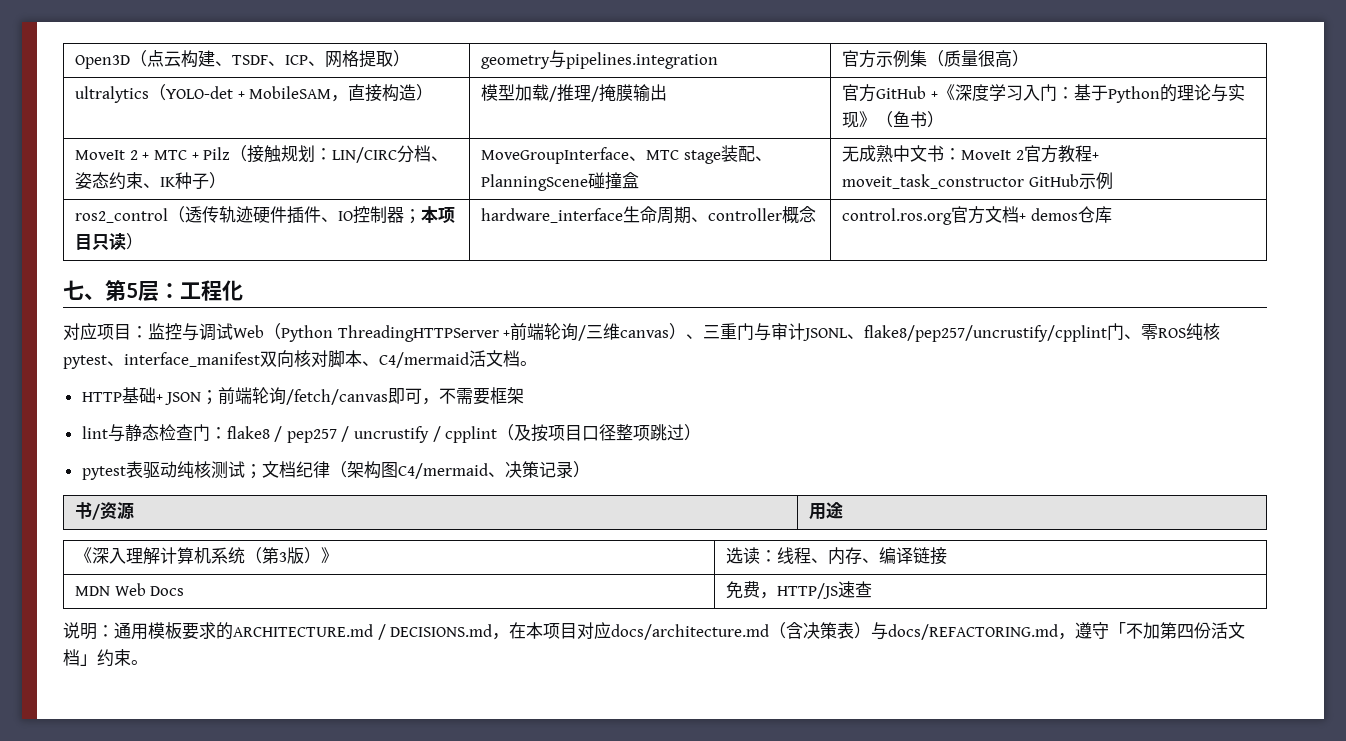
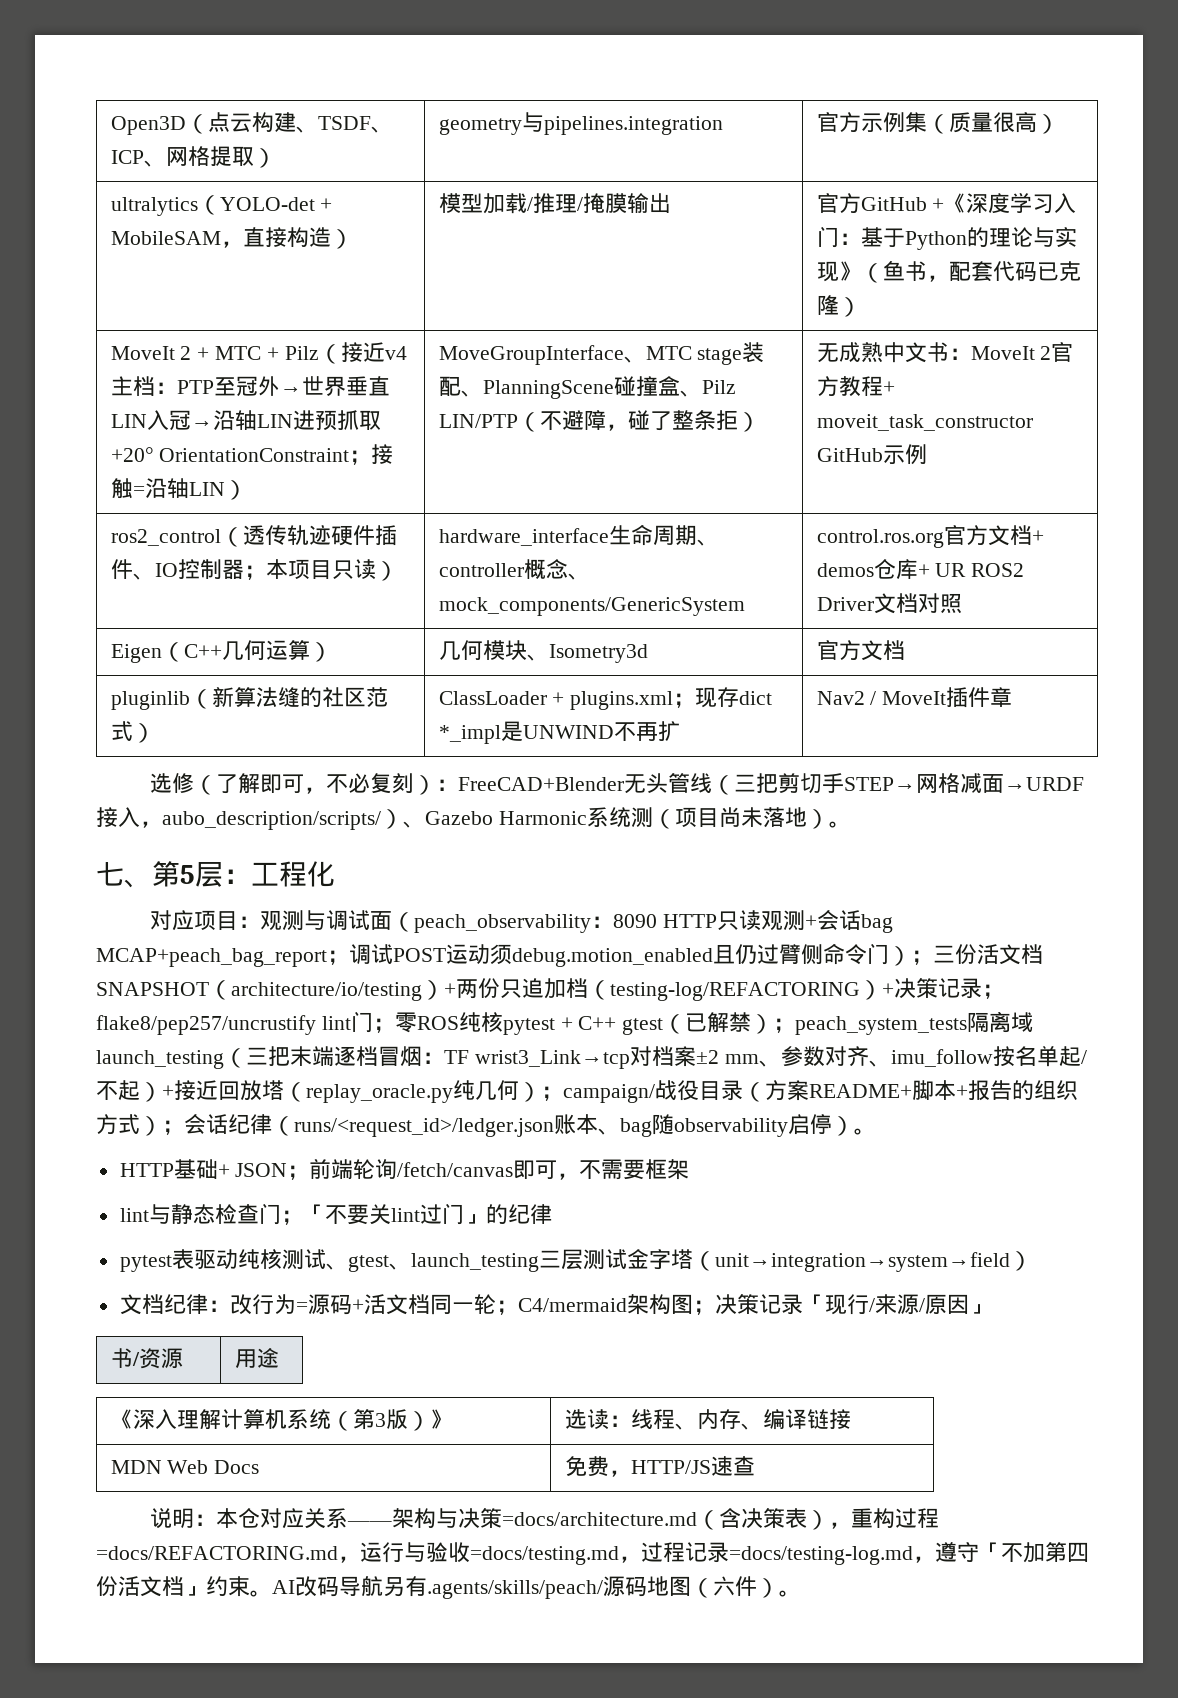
- ultralytics（YOLO-det + MobileSAM，直接构造） | 模型加载/推理/掩膜输出 | 官方GitHub +《深度学习入门：基于Python的理论与实现》（鱼书）
+ ultralytics（YOLO-det + MobileSAM，直接构造） | 模型加载/推理/掩膜输出 | 官方GitHub +《深度学习入门：基于Python的理论与实现》（鱼书，配套代码已克隆）
- MoveIt 2 + MTC + Pilz（接触规划：LIN/CIRC分档、姿态约束、IK种子）
+ MoveIt 2 + MTC + Pilz（接近v4主档：PTP至冠外→世界垂直LIN入冠→沿轴LIN进预抓取+20° OrientationConstraint；接触=沿轴LIN）
- MoveGroupInterface、MTC stage装配、PlanningScene碰撞盒
+ MoveGroupInterface、MTC stage装配、PlanningScene碰撞盒、Pilz LIN/PTP（不避障，碰了整条拒）
- ros2_control（透传轨迹硬件插件、IO控制器；本项目只读） | hardware_interface生命周期、controller概念 | control.ros.org官方文档+ demos仓库
+ ros2_control（透传轨迹硬件插件、IO控制器；本项目只读） | hardware_interface生命周期、controller概念、mock_components/GenericSystem | control.ros.org官方文档+ demos仓库+ UR ROS2 Driver文档对照
+ Eigen（C++几何运算） | 几何模块、Isometry3d | 官方文档
+ pluginlib（新算法缝的社区范式） | ClassLoader + plugins.xml；现存dict *_impl是UNWIND不再扩 | Nav2 / MoveIt插件章
+ 选修（了解即可，不必复刻）：FreeCAD+Blender无头管线（三把剪切手STEP→网格减面→URDF接入，aubo_description/scripts/）、Gazebo Harmonic系统测（项目尚未落地）。
- 对应项目：监控与调试Web（Python ThreadingHTTPServer +前端轮询/三维canvas）、三重门与审计JSONL、flake8/pep257/uncrustify/cpplint门、零ROS纯核pytest、interface_manifest双向核对脚本、C4/mermaid活文档。
+ 对应项目：观测与调试面（peach_observability：8090 HTTP只读观测+会话bag MCAP+peach_bag_report；调试POST运动须debug.motion_enabled且仍过臂侧命令门）；三份活文档SNAPSHOT（architecture/io/testing）+两份只追加档（testing-log/REFACTORING）+决策记录；flake8/pep257/uncrustify lint门；零ROS纯核pytest + C++ gtest（已解禁）；peach_system_tests隔离域launch_testing（三把末端逐档冒烟：TF wrist3_Link→tcp对档案±2 mm、参数对齐、imu_follow按名单起/不起）+接近回放塔（replay_oracle.py纯几何）；campaign/战役目录（方案README+脚本+报告的组织方式）；会话纪律（runs/<request_id>/ledger.json账本、bag随observability启停）。
- lint与静态检查门：flake8 / pep257 / uncrustify / cpplint（及按项目口径整项跳过）
+ lint与静态检查门；「不要关lint过门」的纪律
- pytest表驱动纯核测试；文档纪律（架构图C4/mermaid、决策记录）
+ pytest表驱动纯核测试、gtest、launch_testing三层测试金字塔（unit→integration→system→field）
+ 文档纪律：改行为=源码+活文档同一轮；C4/mermaid架构图；决策记录「现行/来源/原因」
- 说明：通用模板要求的ARCHITECTURE.md / DECISIONS.md，在本项目对应docs/architecture.md（含决策表）与docs/REFACTORING.md，遵守「不加第四份活文档」约束。
+ 说明：本仓对应关系——架构与决策=docs/architecture.md（含决策表），重构过程=docs/REFACTORING.md，运行与验收=docs/testing.md，过程记录=docs/testing-log.md，遵守「不加第四份活文档」约束。
+ AI改码导航另有.agents/skills/peach/源码地图（六件）。

